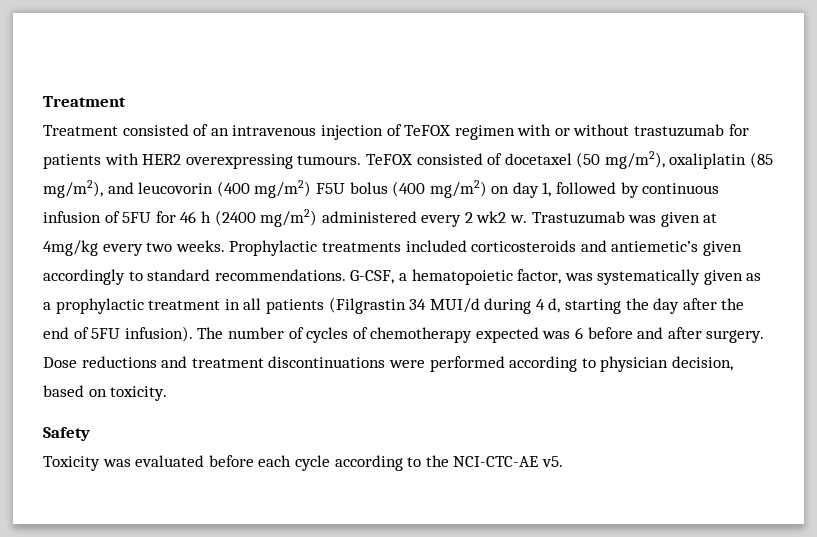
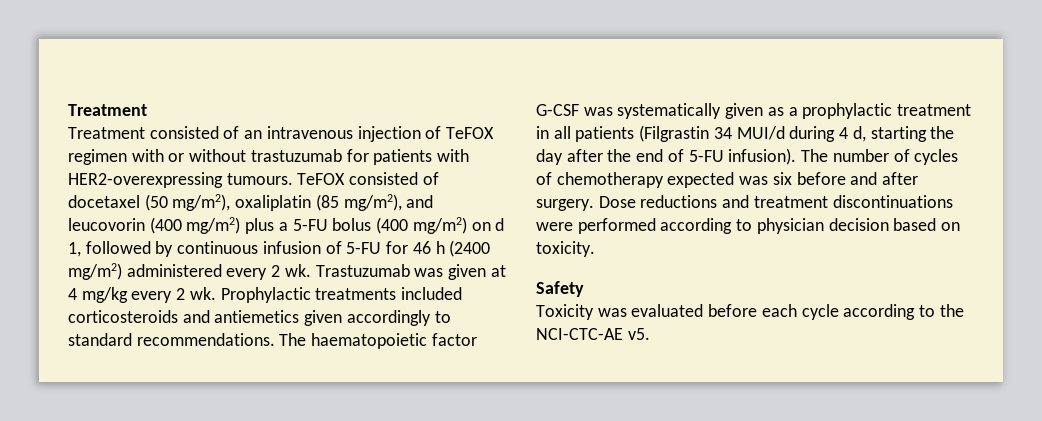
- Treatment consisted of an intravenous injection of TeFOX regimen with or without trastuzumab for patients with HER2 overexpressing tumours.
+ Treatment consisted of an intravenous injection of TeFOX regimen with or without trastuzumab for patients with HER2-overexpressing tumours.
- TeFOX consisted of docetaxel (50 mg/m2), oxaliplatin (85 mg/m2), and leucovorin (400 mg/m2) F5U bolus (400 mg/m2) on day 1, followed by continuous infusion of 5FU for 46 h (2400 mg/m2) administered every 2 wk2 w.
+ TeFOX consisted of docetaxel (50 mg/m2), oxaliplatin (85 mg/m2), and leucovorin (400 mg/m2) plus a 5-FU bolus (400 mg/m2) on d 1, followed by continuous infusion of 5-FU for 46 h (2400 mg/m2) administered every 2 wk.
- Trastuzumab was given at 4mg/kg every two weeks.
+ Trastuzumab was given at 4 mg/kg every 2 wk.
- Prophylactic treatments included corticosteroids and antiemetic’s given accordingly to standard recommendations.
+ Prophylactic treatments included corticosteroids and antiemetics given accordingly to standard recommendations.
- G-CSF, a hematopoietic factor, was systematically given as a prophylactic treatment in all patients (Filgrastin 34 MUI/d during 4 d, starting the day after the end of 5FU infusion).
+ The haematopoietic factor G-CSF was systematically given as a prophylactic treatment in all patients (Filgrastin 34 MUI/d during 4 d, starting the day after the end of 5-FU infusion).
- The number of cycles of chemotherapy expected was 6 before and after surgery.
+ The number of cycles of chemotherapy expected was six before and after surgery.
- Dose reductions and treatment discontinuations were performed according to physician decision, based on toxicity.
+ Dose reductions and treatment discontinuations were performed according to physician decision based on toxicity.

